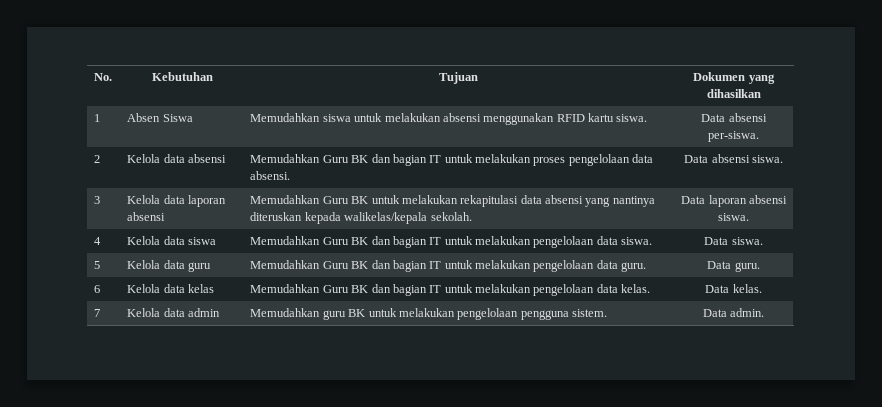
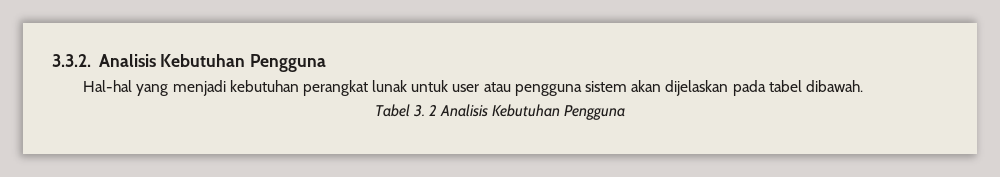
- No. | Kebutuhan | Tujuan | Dokumen yang dihasilkan
- 1 | Absen Siswa | Memudahkan siswa untuk melakukan absensi menggunakan RFID kartu siswa. | Data absensi per-siswa.
- 2 | Kelola data absensi | Memudahkan Guru BK dan bagian IT untuk melakukan proses pengelolaan data absensi. | Data absensi siswa.
- 3 | Kelola data laporan absensi | Memudahkan Guru BK untuk melakukan rekapitulasi data absensi yang nantinya diteruskan kepada walikelas/kepala sekolah. | Data laporan absensi siswa.
- 4 | Kelola data siswa | Memudahkan Guru BK dan bagian IT untuk melakukan pengelolaan data siswa. | Data siswa.
- 5 | Kelola data guru | Memudahkan Guru BK dan bagian IT untuk melakukan pengelolaan data guru. | Data guru.
- 6 | Kelola data kelas | Memudahkan Guru BK dan bagian IT untuk melakukan pengelolaan data kelas. | Data kelas.
- 7 | Kelola data admin | Memudahkan guru BK untuk melakukan pengelolaan pengguna sistem. | Data admin.
+ 3.3.2. Analisis Kebutuhan Pengguna
+ Hal-hal yang menjadi kebutuhan perangkat lunak untuk user atau pengguna sistem akan dijelaskan pada tabel dibawah.
+ Tabel 3. 2 Analisis Kebutuhan Pengguna

